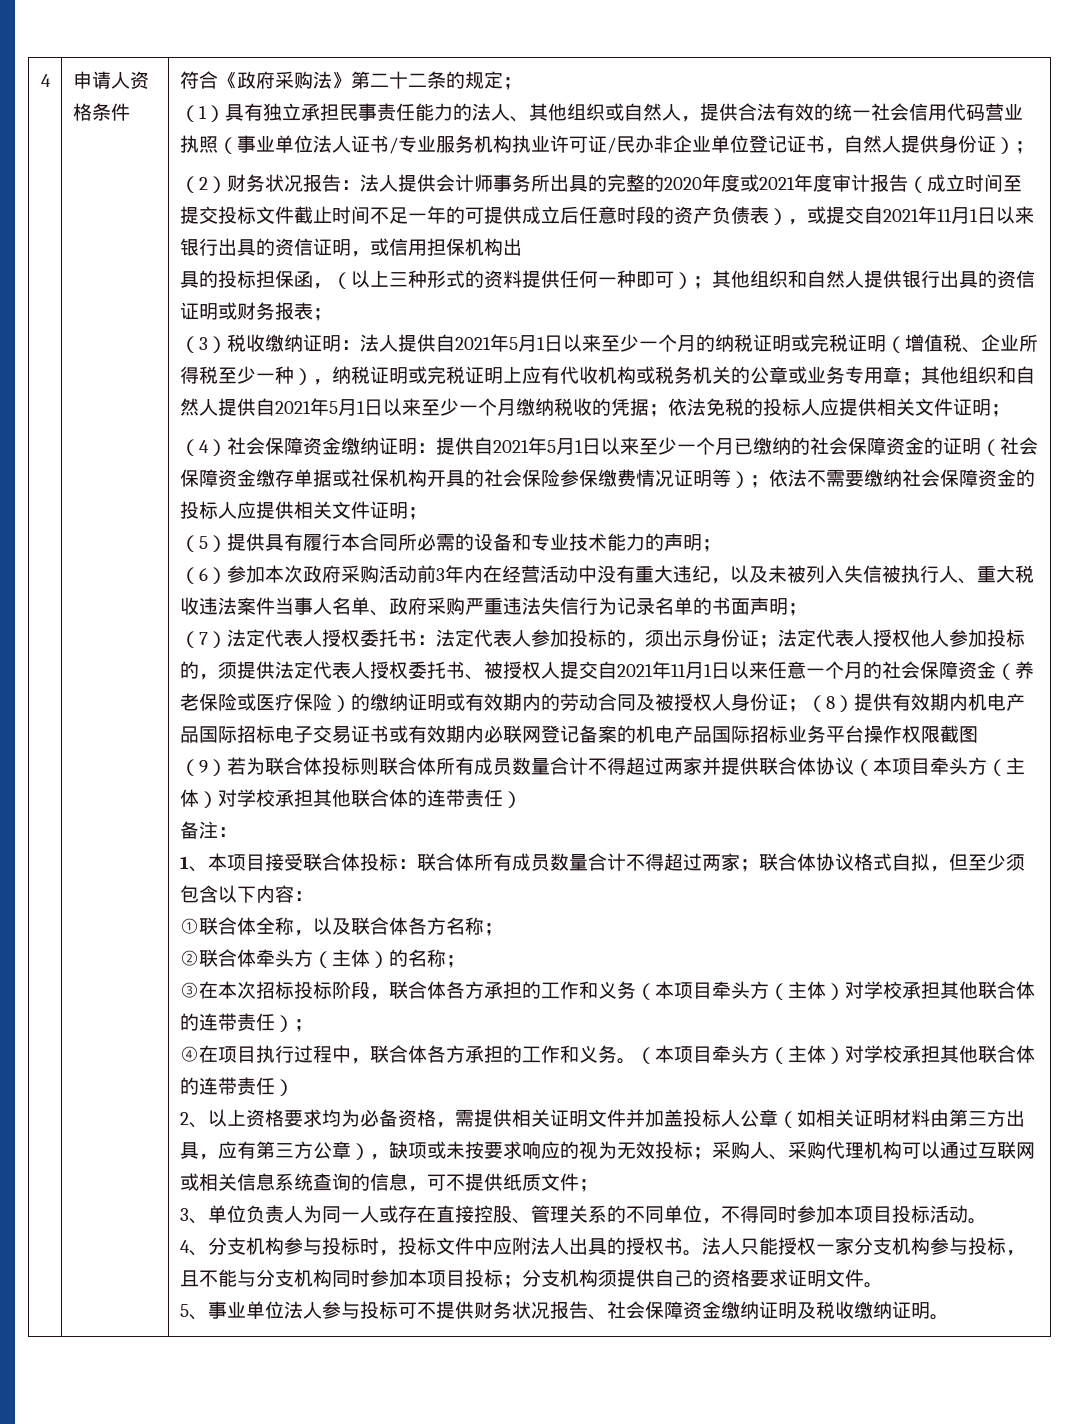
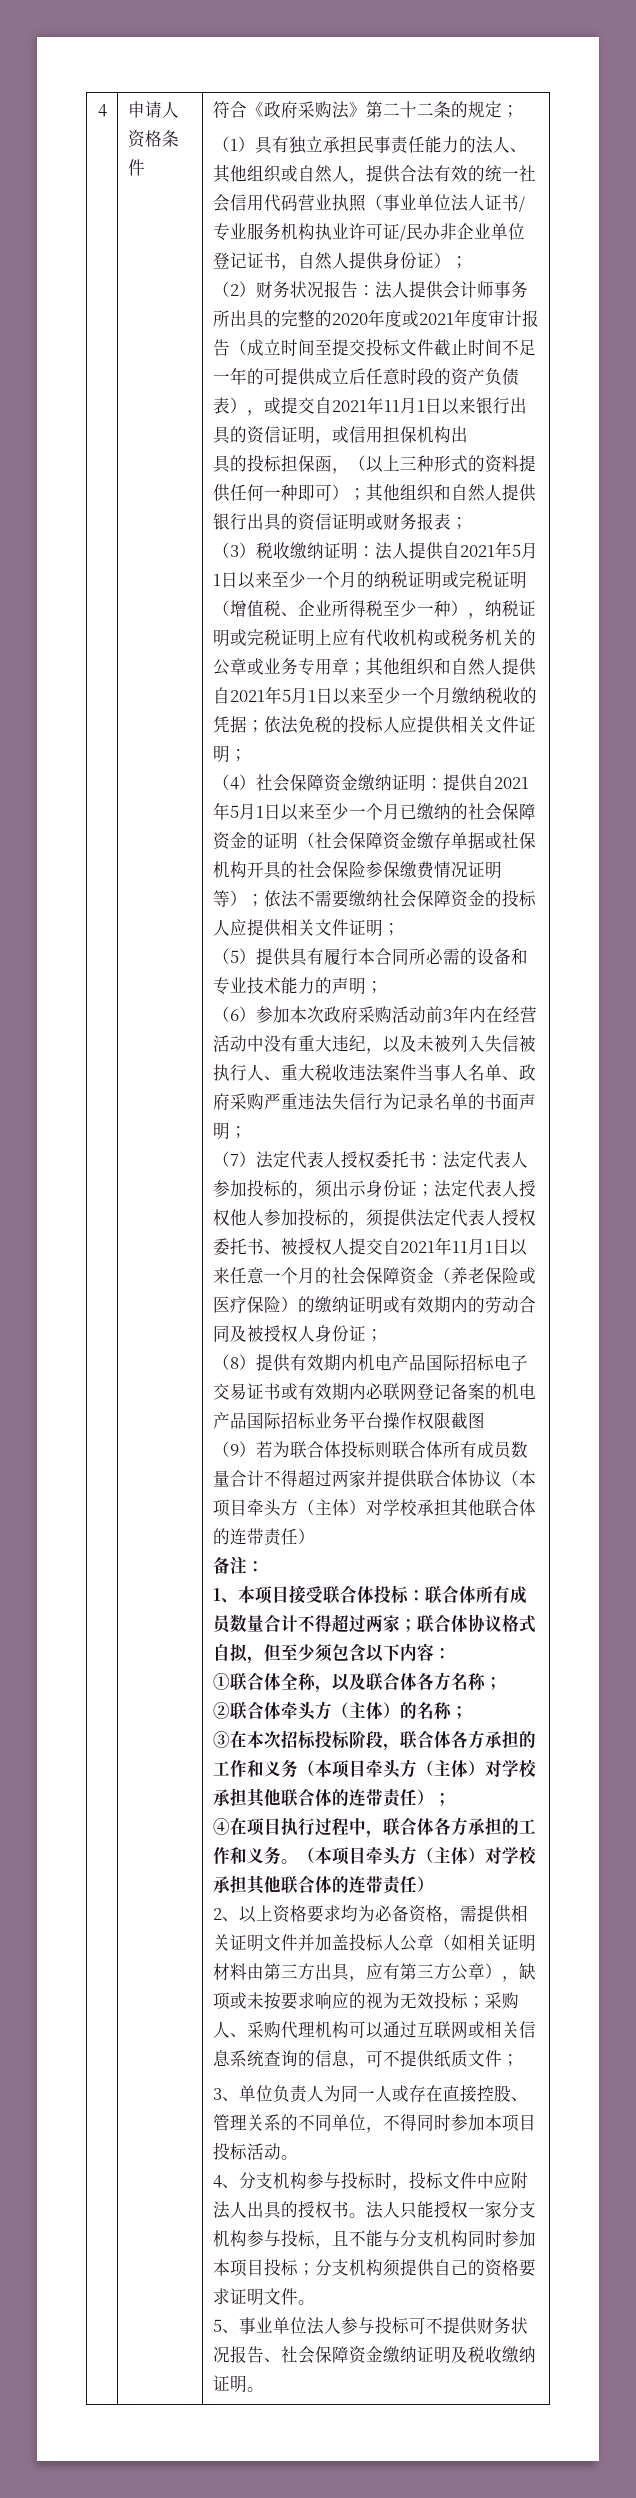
- 法定代表人授权他人参加投标的，须提供法定代表人授权委托书、被授权人提交自2021年11月1日以来任意一个月的社会保障资金（养老保险或医疗保险）的缴纳证明或有效期内的劳动合同及被授权人身份证；（8）提供有效期内机电产品国际招标电子交易证书或有效期内必联网登记备案的机电产品国际招标业务平台操作权限截图
+ 法定代表人授权他人参加投标的，须提供法定代表人授权委托书、被授权人提交自2021年11月1日以来任意一个月的社会保障资金（养老保险或医疗保险）的缴纳证明或有效期内的劳动合同及被授权人身份证；
+ （8）提供有效期内机电产品国际招标电子交易证书或有效期内必联网登记备案的机电产品国际招标业务平台操作权限截图

